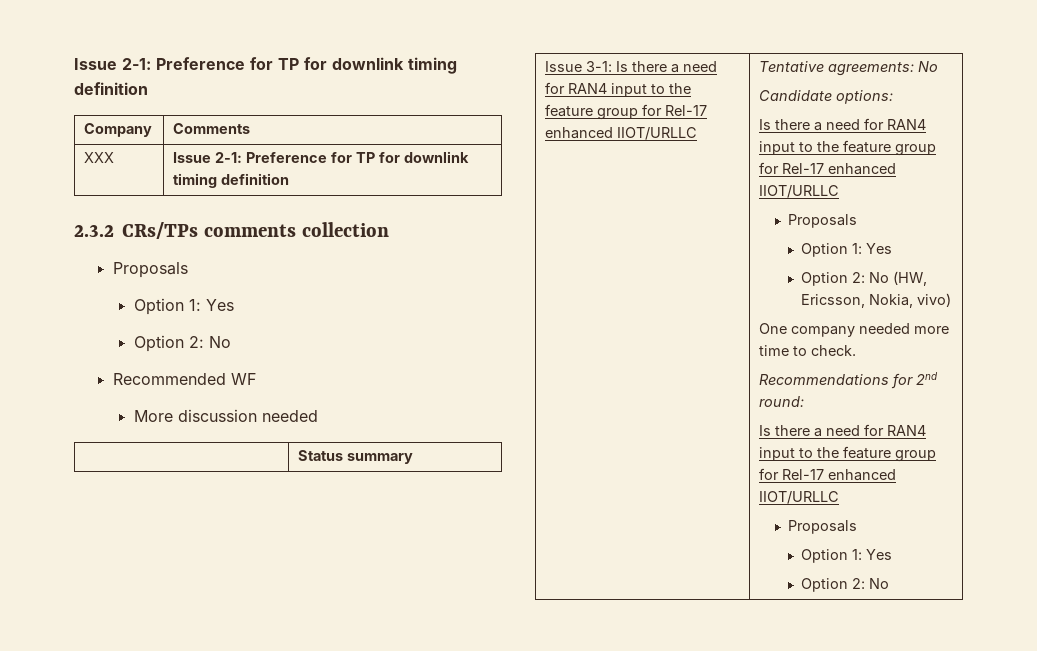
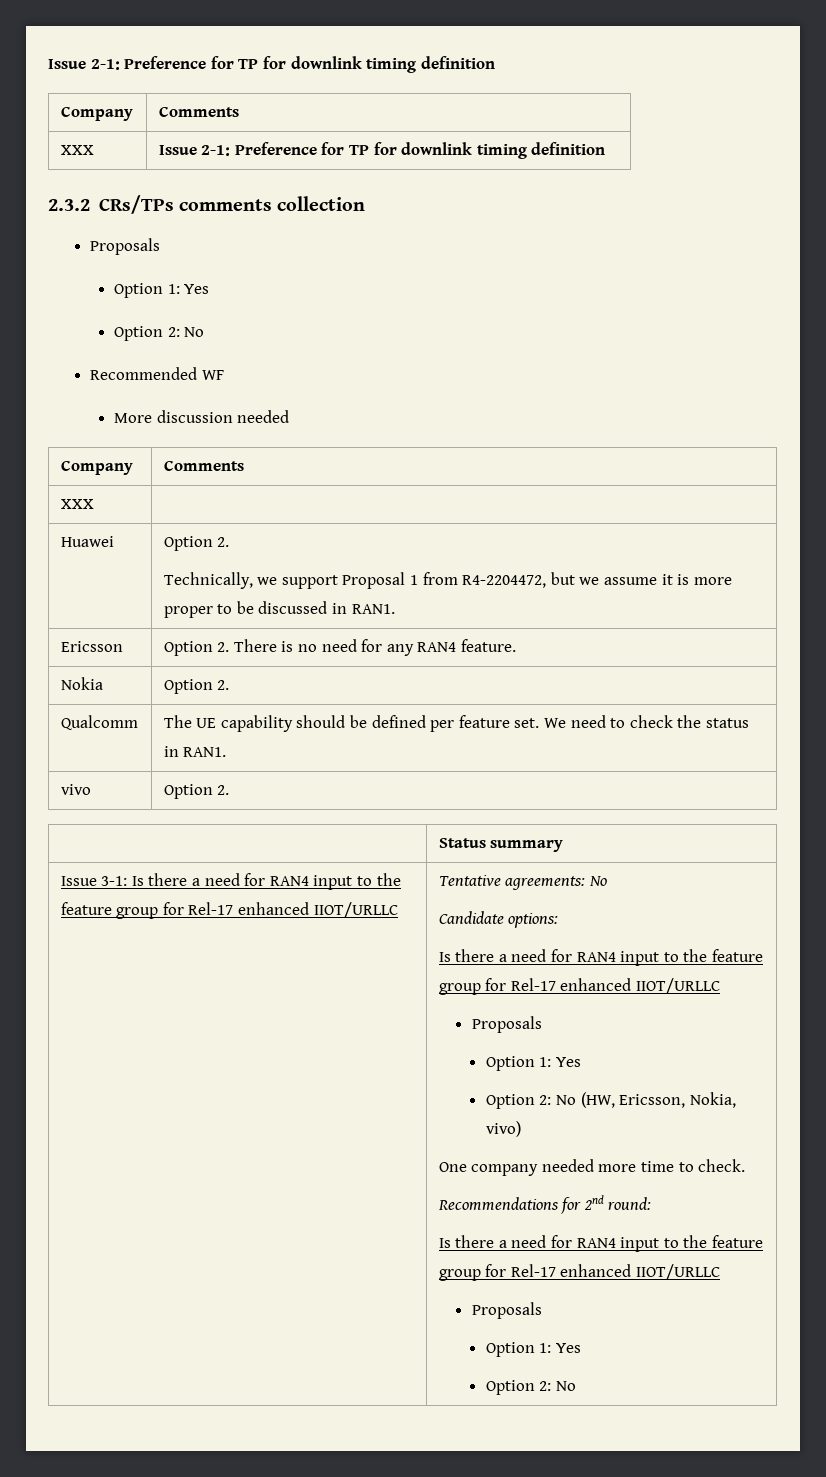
  More discussion needed
+ Company | Comments
+ XXX |
+ Huawei | Option 2.
+ Technically, we support Proposal 1 from R4-2204472, but we assume it is more proper to be discussed in RAN1.
+ Ericsson | Option 2. There is no need for any RAN4 feature.
+ Nokia | Option 2.
+ Qualcomm | The UE capability should be defined per feature set. We need to check the status in RAN1.
+ vivo | Option 2.

